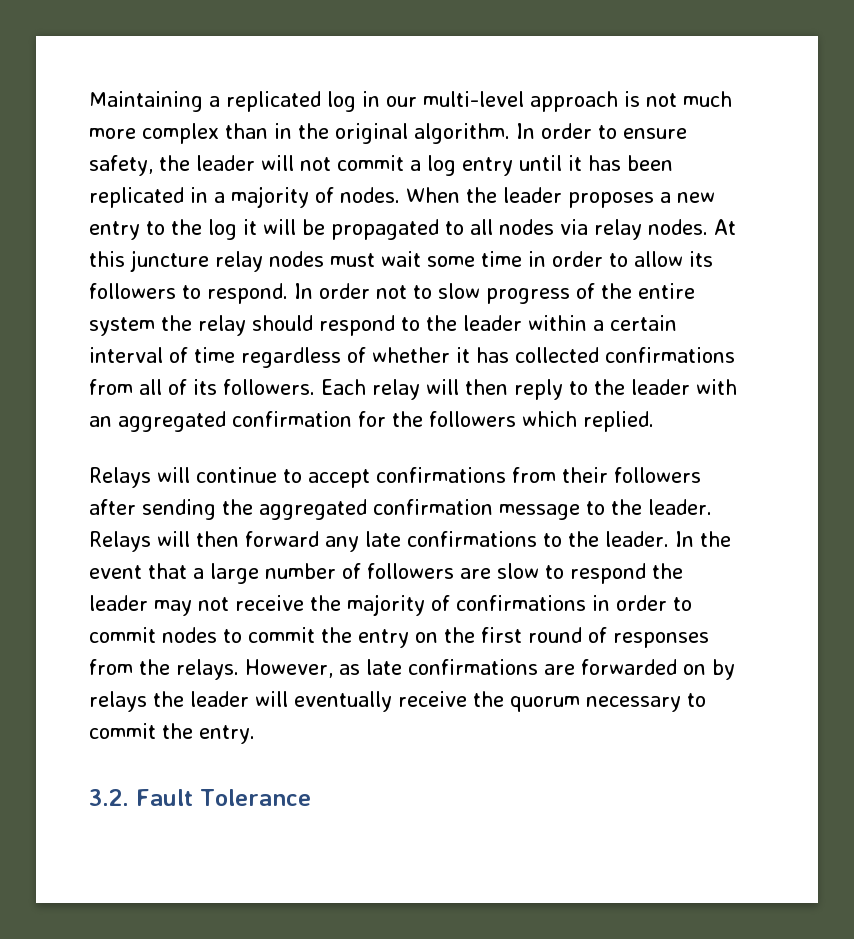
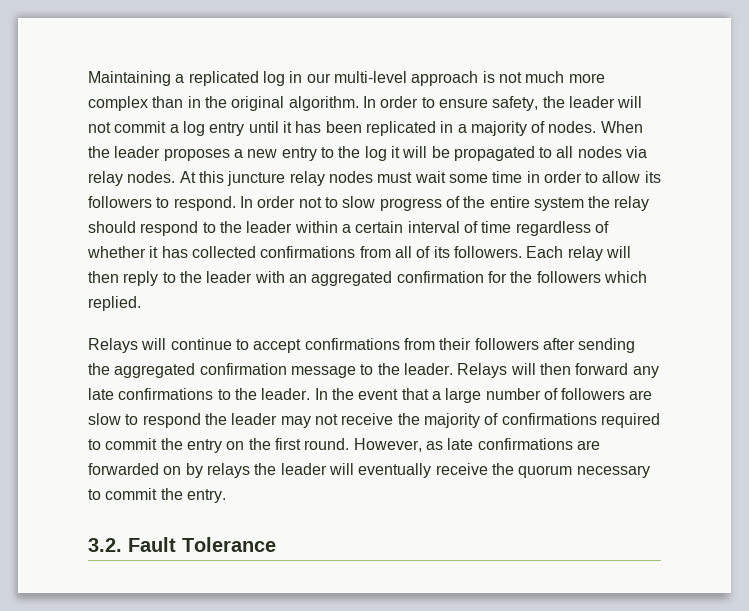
- In the event that a large number of followers are slow to respond the leader may not receive the majority of confirmations in order to commit nodes to commit the entry on the first round of responses from the relays.
+ In the event that a large number of followers are slow to respond the leader may not receive the majority of confirmations required to commit the entry on the first round.

